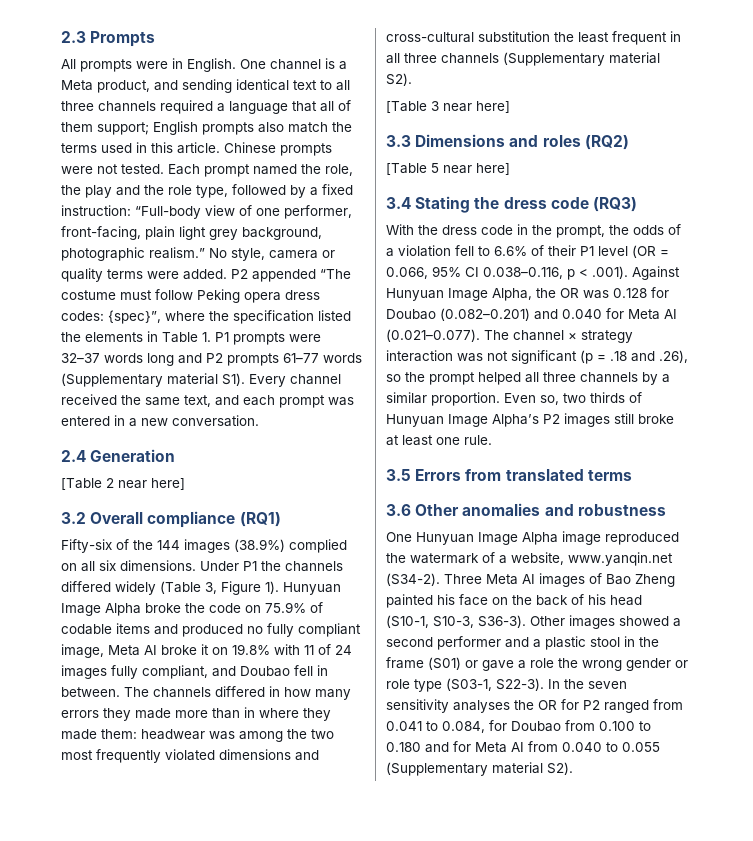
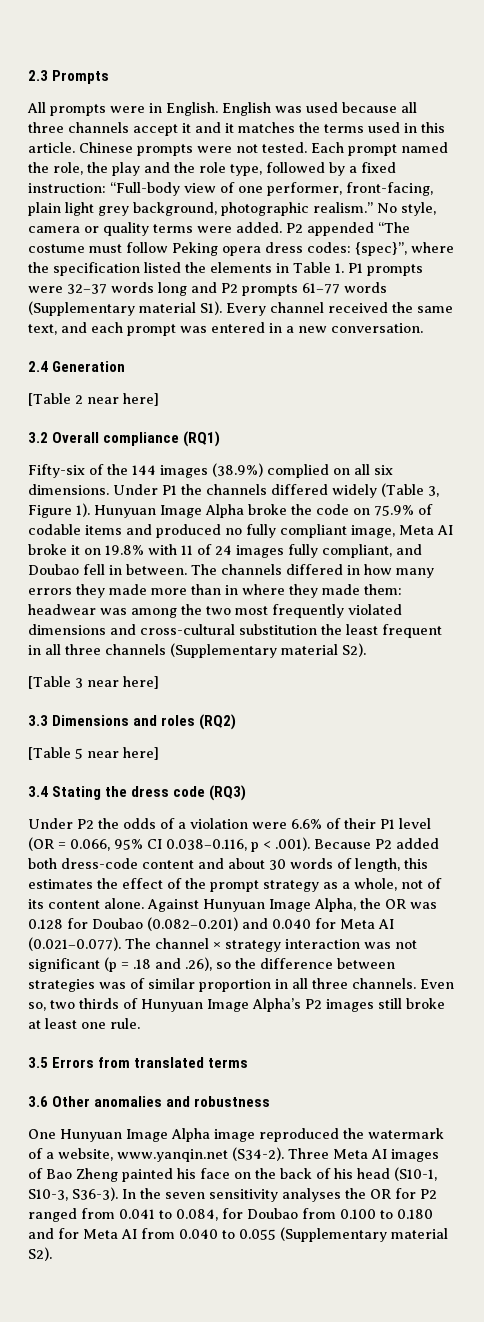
- One channel is a Meta product, and sending identical text to all three channels required a language that all of them support; English prompts also match the terms used in this article.
+ English was used because all three channels accept it and it matches the terms used in this article.
- With the dress code in the prompt, the odds of a violation fell to 6.6% of their P1 level (OR = 0.066, 95% CI 0.038–0.116, p < .001). Against Hunyuan Image Alpha, the OR was 0.128 for Doubao (0.082–0.201) and 0.040 for Meta AI (0.021–0.077). The channel × strategy interaction was not significant (p = .18 and .26), so the prompt helped all three channels by a similar proportion.
+ Under P2 the odds of a violation were 6.6% of their P1 level (OR = 0.066, 95% CI 0.038–0.116, p < .001). Because P2 added both dress-code content and about 30 words of length, this estimates the effect of the prompt strategy as a whole, not of its content alone. Against Hunyuan Image Alpha, the OR was 0.128 for Doubao (0.082–0.201) and 0.040 for Meta AI (0.021–0.077). The channel × strategy interaction was not significant (p = .18 and .26), so the difference between strategies was of similar proportion in all three channels.
- Other images showed a second performer and a plastic stool in the frame (S01) or gave a role the wrong gender or role type (S03-1, S22-3).

